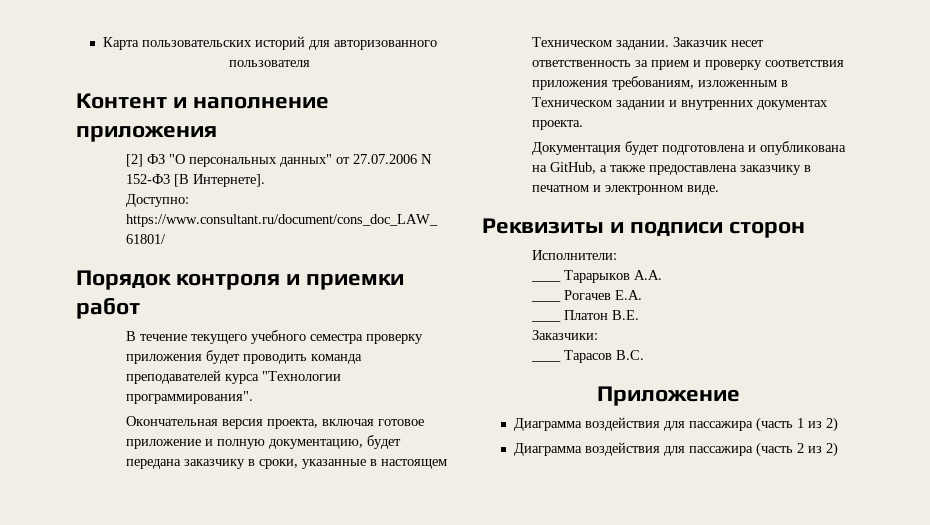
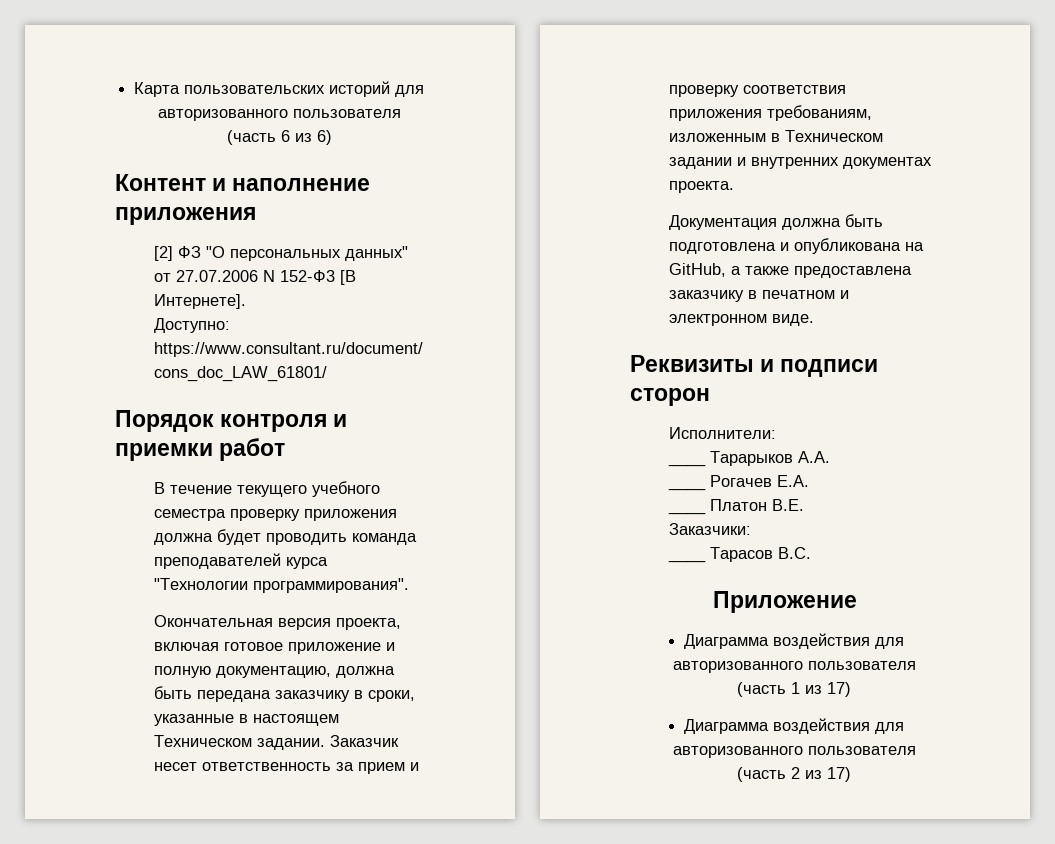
- Карта пользовательских историй для авторизованного пользователя
+ Карта пользовательских историй для авторизованного пользователя (часть 6 из 6)
- В течение текущего учебного семестра проверку приложения будет проводить команда преподавателей курса "Технологии программирования".
+ В течение текущего учебного семестра проверку приложения должна будет проводить команда преподавателей курса "Технологии программирования".
- Окончательная версия проекта, включая готовое приложение и полную документацию, будет передана заказчику в сроки, указанные в настоящем Техническом задании.
+ Окончательная версия проекта, включая готовое приложение и полную документацию, должна быть передана заказчику в сроки, указанные в настоящем Техническом задании.
- Документация будет подготовлена и опубликована на GitHub, а также предоставлена заказчику в печатном и электронном виде.
+ Документация должна быть подготовлена и опубликована на GitHub, а также предоставлена заказчику в печатном и электронном виде.
- Диаграмма воздействия для пассажира (часть 1 из 2)
- Диаграмма воздействия для пассажира (часть 2 из 2)
+ Диаграмма воздействия для авторизованного пользователя (часть 1 из 17)
+ Диаграмма воздействия для авторизованного пользователя (часть 2 из 17)

